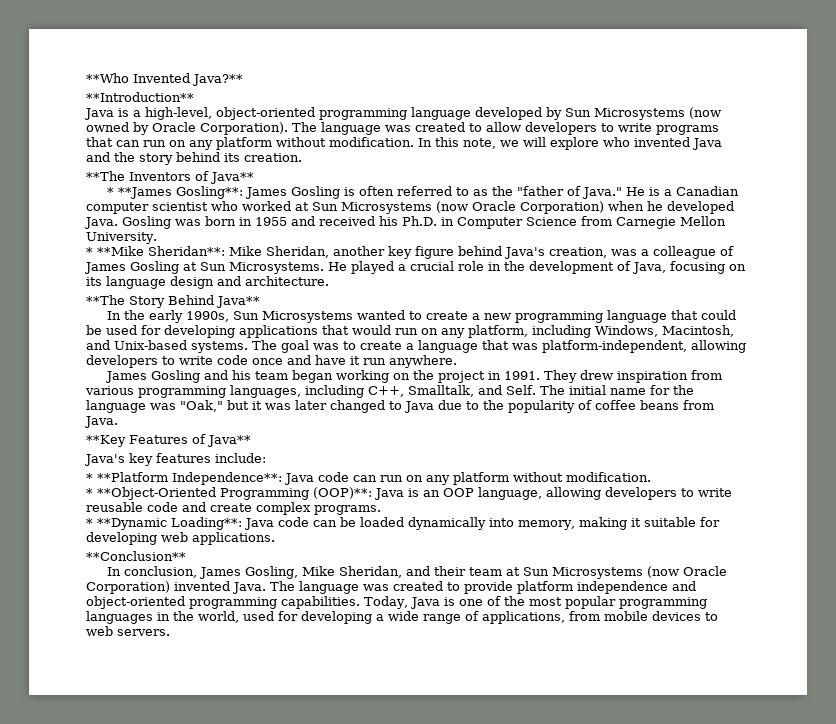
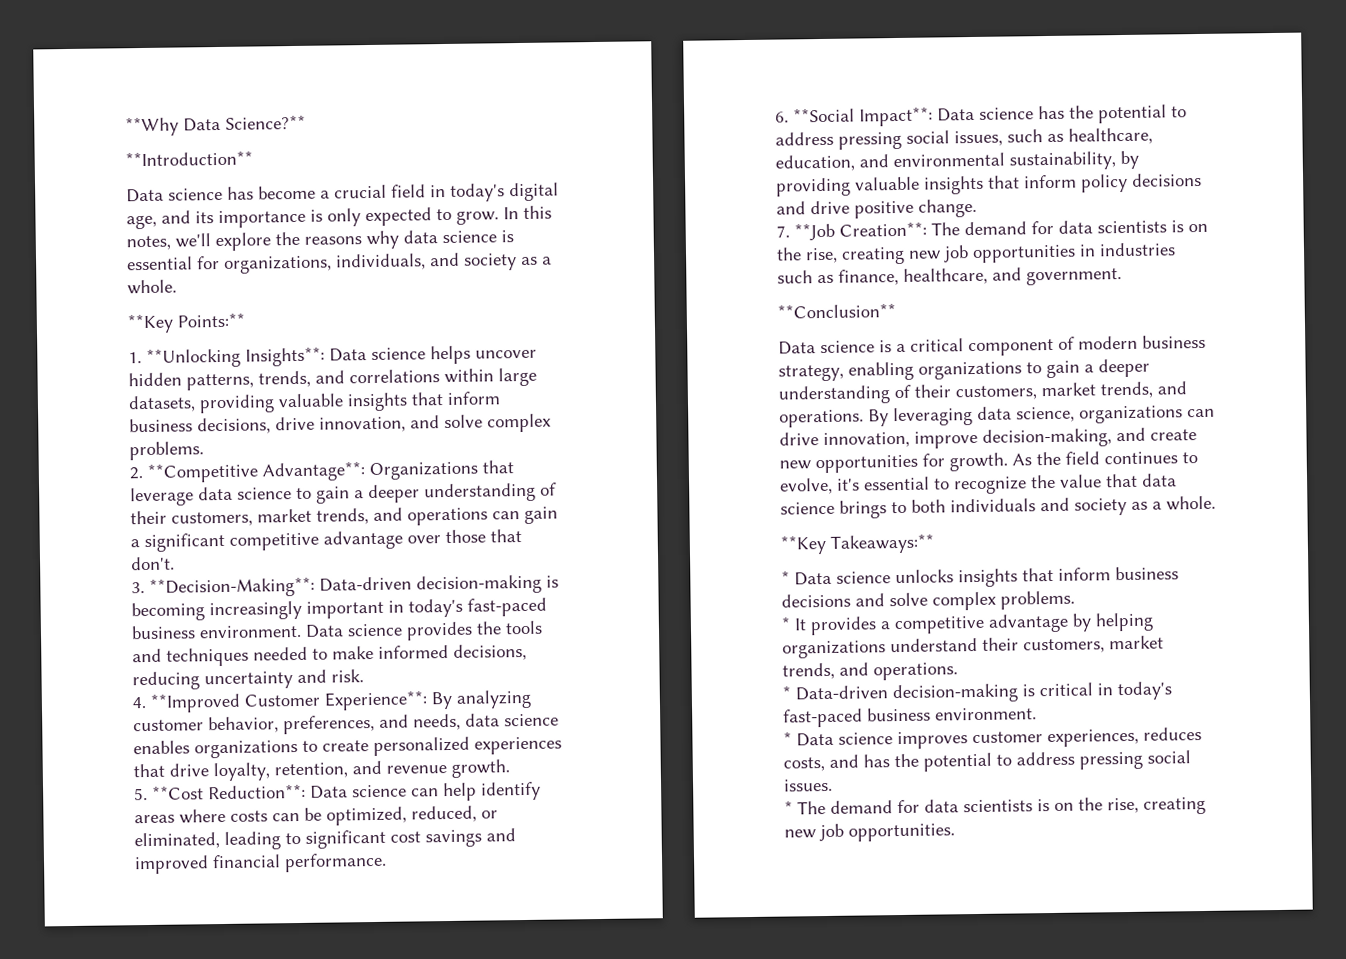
- **Who Invented Java?**
+ **Why Data Science?**
  **Introduction**
- Java is a high-level, object-oriented programming language developed by Sun Microsystems (now owned by Oracle Corporation). The language was created to allow developers to write programs that can run on any platform without modification. In this note, we will explore who invented Java and the story behind its creation.
- **The Inventors of Java**
- * **James Gosling**: James Gosling is often referred to as the "father of Java." He is a Canadian computer scientist who worked at Sun Microsystems (now Oracle Corporation) when he developed Java. Gosling was born in 1955 and received his Ph.D. in Computer Science from Carnegie Mellon University.
- * **Mike Sheridan**: Mike Sheridan, another key figure behind Java's creation, was a colleague of James Gosling at Sun Microsystems. He played a crucial role in the development of Java, focusing on its language design and architecture.
- **The Story Behind Java**
- In the early 1990s, Sun Microsystems wanted to create a new programming language that could be used for developing applications that would run on any platform, including Windows, Macintosh, and Unix-based systems. The goal was to create a language that was platform-independent, allowing developers to write code once and have it run anywhere.
- James Gosling and his team began working on the project in 1991. They drew inspiration from various programming languages, including C++, Smalltalk, and Self. The initial name for the language was "Oak," but it was later changed to Java due to the popularity of coffee beans from Java.
- **Key Features of Java**
- Java's key features include:
- * **Platform Independence**: Java code can run on any platform without modification.
- * **Object-Oriented Programming (OOP)**: Java is an OOP language, allowing developers to write reusable code and create complex programs.
- * **Dynamic Loading**: Java code can be loaded dynamically into memory, making it suitable for developing web applications.
+ Data science has become a crucial field in today's digital age, and its importance is only expected to grow. In this notes, we'll explore the reasons why data science is essential for organizations, individuals, and society as a whole.
+ **Key Points:**
+ 1. **Unlocking Insights**: Data science helps uncover hidden patterns, trends, and correlations within large datasets, providing valuable insights that inform business decisions, drive innovation, and solve complex problems.
+ 2. **Competitive Advantage**: Organizations that leverage data science to gain a deeper understanding of their customers, market trends, and operations can gain a significant competitive advantage over those that don't.
+ 3. **Decision-Making**: Data-driven decision-making is becoming increasingly important in today's fast-paced business environment. Data science provides the tools and techniques needed to make informed decisions, reducing uncertainty and risk.
+ 4. **Improved Customer Experience**: By analyzing customer behavior, preferences, and needs, data science enables organizations to create personalized experiences that drive loyalty, retention, and revenue growth.
+ 5. **Cost Reduction**: Data science can help identify areas where costs can be optimized, reduced, or eliminated, leading to significant cost savings and improved financial performance.
+ 6. **Social Impact**: Data science has the potential to address pressing social issues, such as healthcare, education, and environmental sustainability, by providing valuable insights that inform policy decisions and drive positive change.
+ 7. **Job Creation**: The demand for data scientists is on the rise, creating new job opportunities in industries such as finance, healthcare, and government.
  **Conclusion**
- In conclusion, James Gosling, Mike Sheridan, and their team at Sun Microsystems (now Oracle Corporation) invented Java. The language was created to provide platform independence and object-oriented programming capabilities. Today, Java is one of the most popular programming languages in the world, used for developing a wide range of applications, from mobile devices to web servers.
+ Data science is a critical component of modern business strategy, enabling organizations to gain a deeper understanding of their customers, market trends, and operations. By leveraging data science, organizations can drive innovation, improve decision-making, and create new opportunities for growth. As the field continues to evolve, it's essential to recognize the value that data science brings to both individuals and society as a whole.
+ **Key Takeaways:**
+ * Data science unlocks insights that inform business decisions and solve complex problems.
+ * It provides a competitive advantage by helping organizations understand their customers, market trends, and operations.
+ * Data-driven decision-making is critical in today's fast-paced business environment.
+ * Data science improves customer experiences, reduces costs, and has the potential to address pressing social issues.
+ * The demand for data scientists is on the rise, creating new job opportunities.

